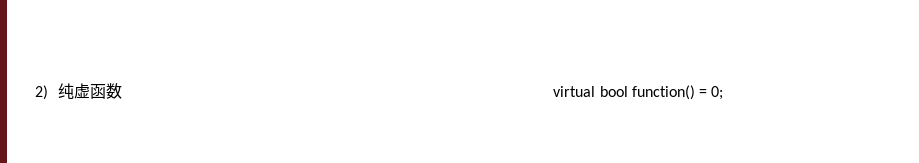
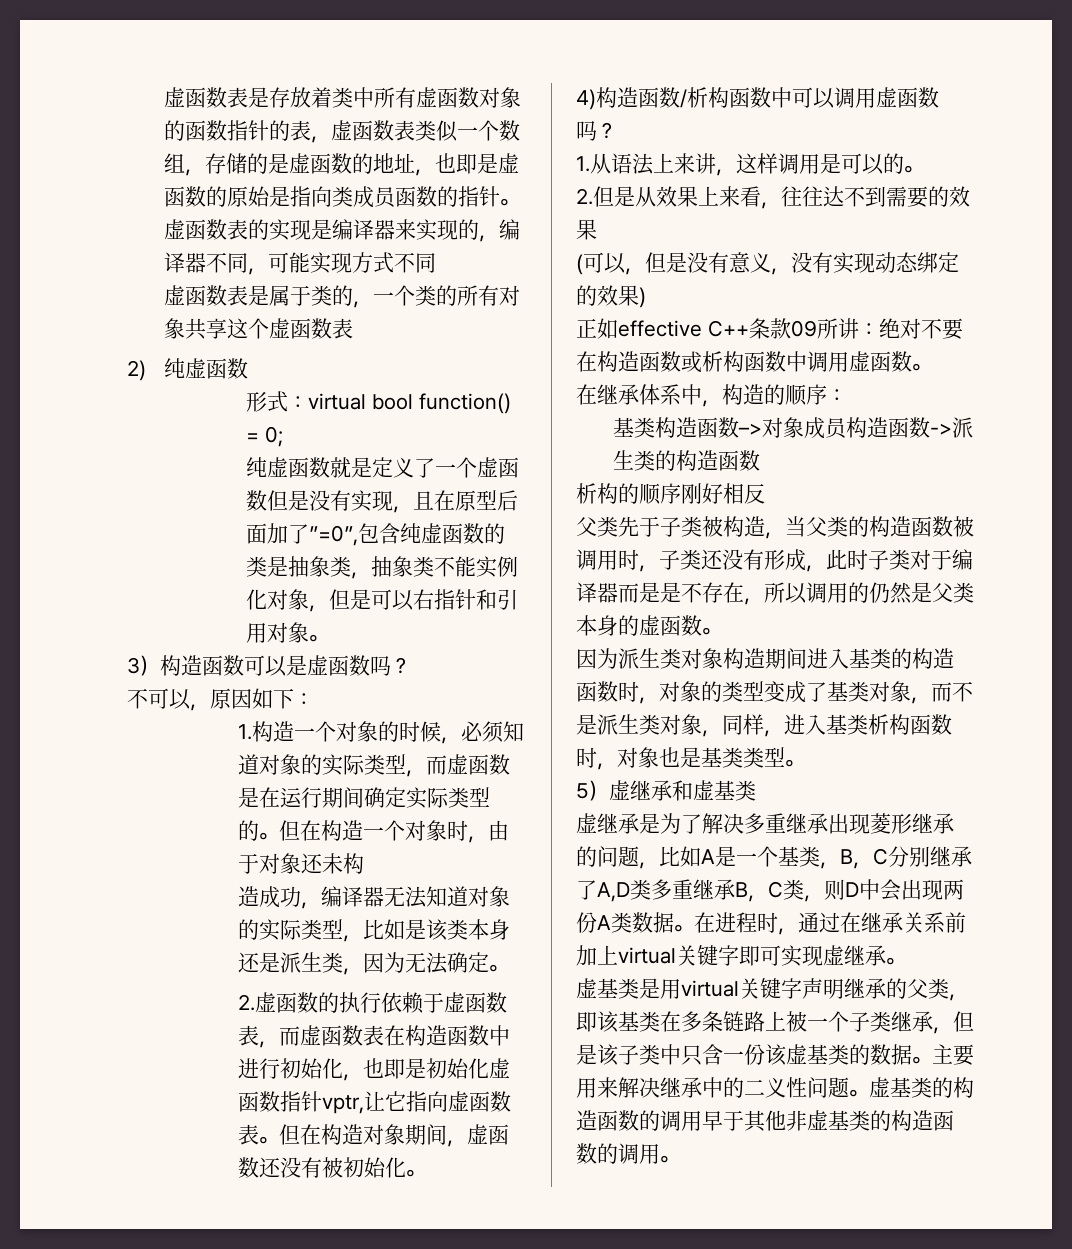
+ 虚函数表是存放着类中所有虚函数对象的函数指针的表，虚函数表类似一个数组，存储的是虚函数的地址，也即是虚函数的原始是指向类成员函数的指针。虚函数表的实现是编译器来实现的，编译器不同，可能实现方式不同
+ 虚函数表是属于类的，一个类的所有对象共享这个虚函数表
- virtual bool function() = 0;
+ 形式：virtual bool function() = 0;
+ 纯虚函数就是定义了一个虚函数但是没有实现，且在原型后面加了”=0”,包含纯虚函数的类是抽象类，抽象类不能实例化对象，但是可以右指针和引用对象。
+ 3）构造函数可以是虚函数吗？
+ 不可以，原因如下：
+ 1.构造一个对象的时候，必须知道对象的实际类型，而虚函数是在运行期间确定实际类型的。但在构造一个对象时，由于对象还未构
+ 造成功，编译器无法知道对象的实际类型，比如是该类本身还是派生类，因为无法确定。
+ 2.虚函数的执行依赖于虚函数表，而虚函数表在构造函数中进行初始化，也即是初始化虚函数指针vptr,让它指向虚函数表。但在构造对象期间，虚函数还没有被初始化。
+ 4)构造函数/析构函数中可以调用虚函数吗？
+ 1.从语法上来讲，这样调用是可以的。
+ 2.但是从效果上来看，往往达不到需要的效果
+ (可以，但是没有意义，没有实现动态绑定的效果)
+ 正如effective C++条款09所讲：绝对不要在构造函数或析构函数中调用虚函数。
+ 在继承体系中，构造的顺序：
+ 基类构造函数–>对象成员构造函数->派生类的构造函数
+ 析构的顺序刚好相反
+ 父类先于子类被构造，当父类的构造函数被调用时，子类还没有形成，此时子类对于编译器而是是不存在，所以调用的仍然是父类本身的虚函数。
+ 因为派生类对象构造期间进入基类的构造函数时，对象的类型变成了基类对象，而不是派生类对象，同样，进入基类析构函数时，对象也是基类类型。
+ 5）虚继承和虚基类
+ 虚继承是为了解决多重继承出现菱形继承的问题，比如A是一个基类，B，C分别继承了A,D类多重继承B，C类，则D中会出现两份A类数据。在进程时，通过在继承关系前加上virtual关键字即可实现虚继承。
+ 虚基类是用virtual关键字声明继承的父类，即该基类在多条链路上被一个子类继承，但是该子类中只含一份该虚基类的数据。主要用来解决继承中的二义性问题。虚基类的构造函数的调用早于其他非虚基类的构造函数的调用。

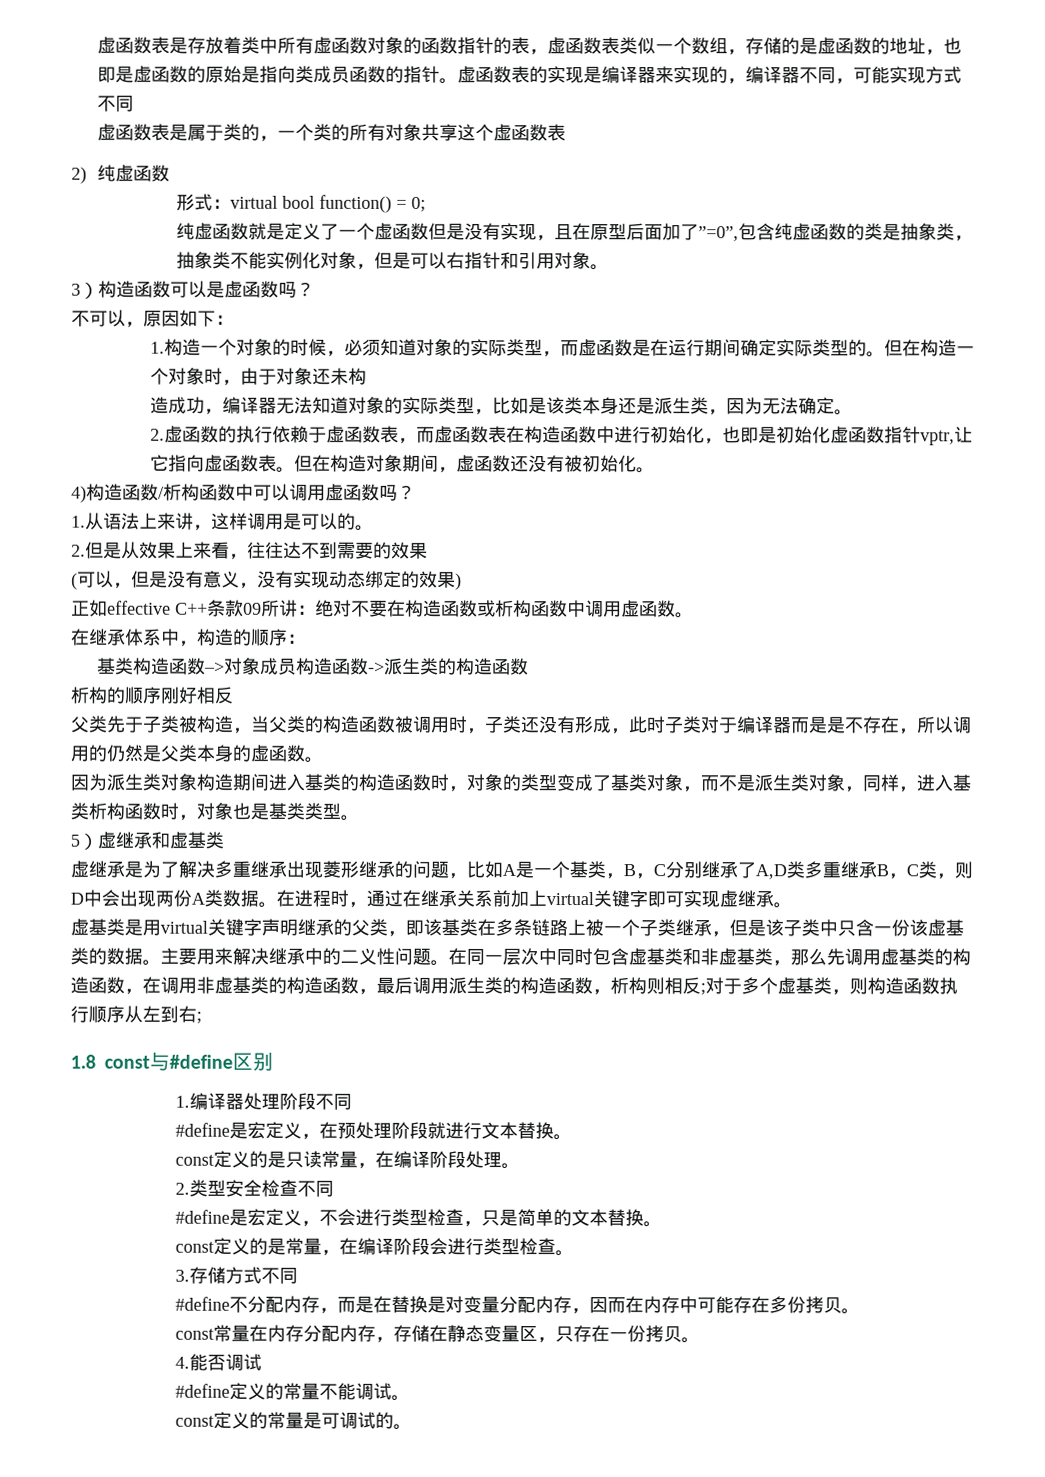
- 虚基类的构造函数的调用早于其他非虚基类的构造函数的调用。
+ 在同一层次中同时包含虚基类和非虚基类，那么先调用虚基类的构造函数，在调用非虚基类的构造函数，最后调用派生类的构造函数，析构则相反;对于多个虚基类，则构造函数执行顺序从左到右;
+ 1.8 const与#define区别
+ 1.编译器处理阶段不同
+ #define是宏定义，在预处理阶段就进行文本替换。
+ const定义的是只读常量，在编译阶段处理。
+ 2.类型安全检查不同
+ #define是宏定义，不会进行类型检查，只是简单的文本替换。
+ const定义的是常量，在编译阶段会进行类型检查。
+ 3.存储方式不同
+ #define不分配内存，而是在替换是对变量分配内存，因而在内存中可能存在多份拷贝。
+ const常量在内存分配内存，存储在静态变量区，只存在一份拷贝。
+ 4.能否调试
+ #define定义的常量不能调试。
+ const定义的常量是可调试的。

